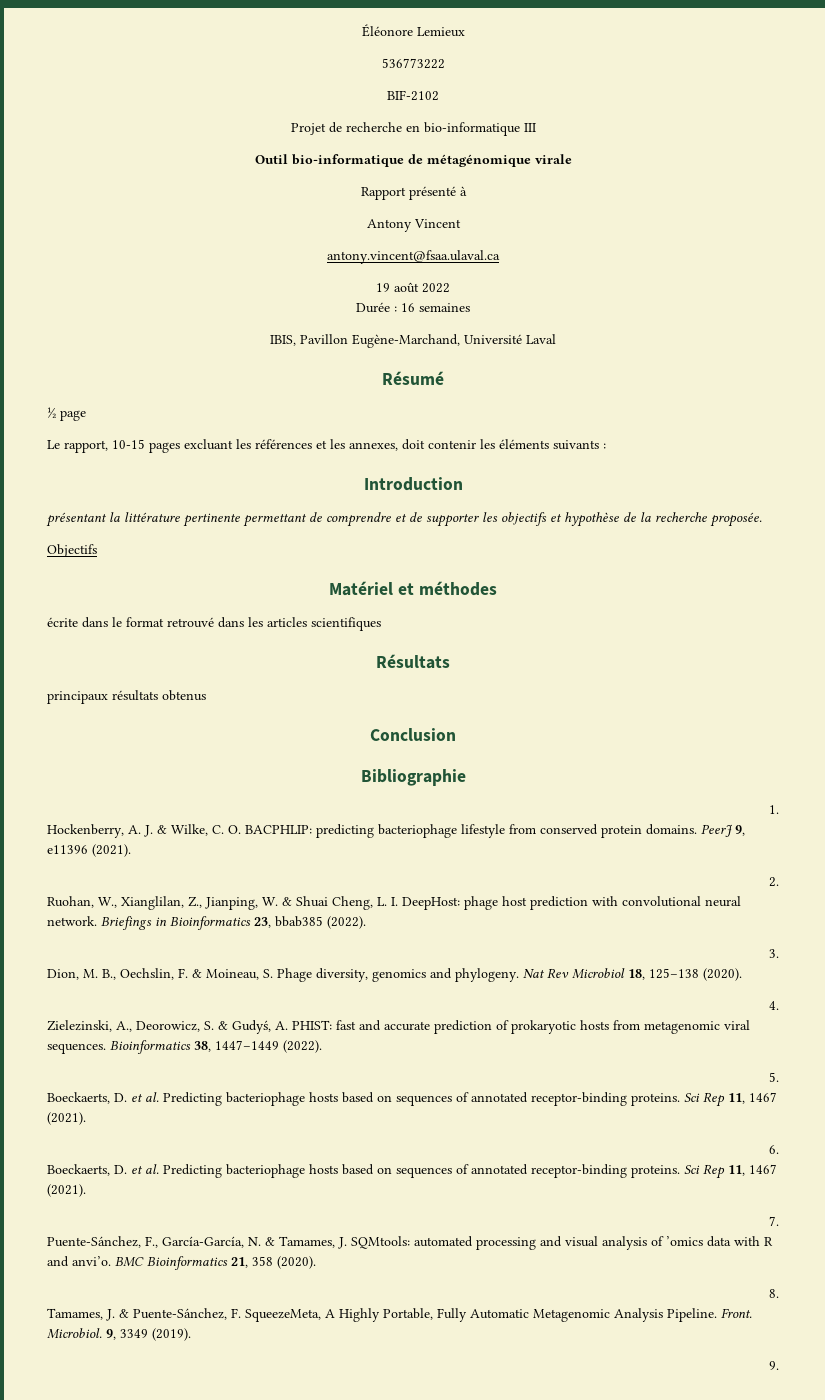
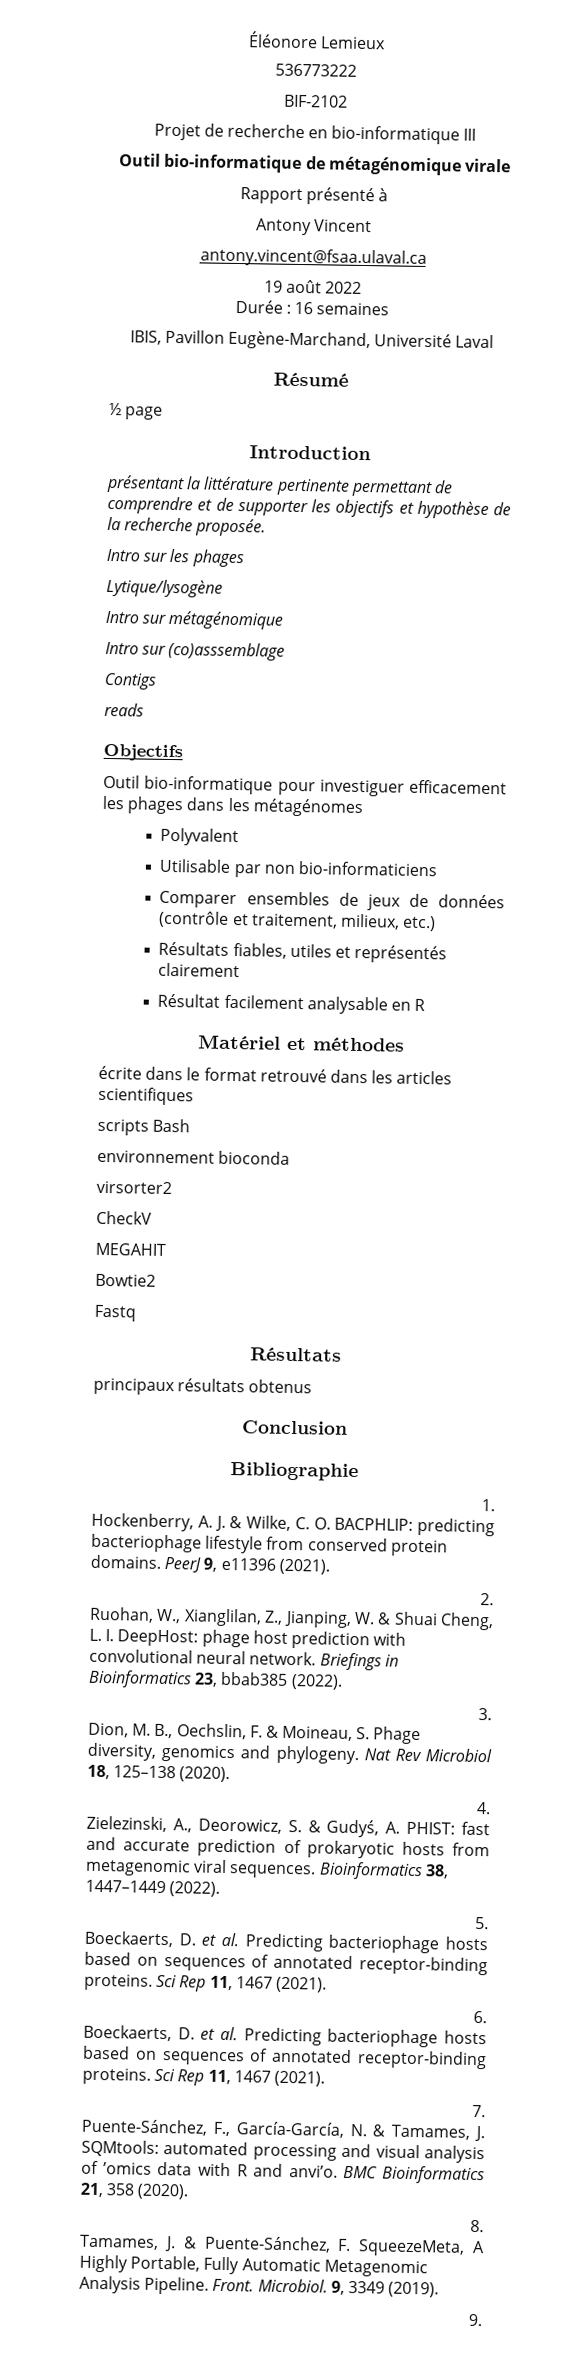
- Le rapport, 10-15 pages excluant les références et les annexes, doit contenir les éléments suivants :
+ Intro sur les phages
+ Lytique/lysogène
+ Intro sur métagénomique
+ Intro sur (co)asssemblage
+ Contigs
+ reads
  Objectifs
+ Outil bio-informatique pour investiguer efficacement les phages dans les métagénomes
+ Polyvalent
+ Utilisable par non bio-informaticiens
+ Comparer ensembles de jeux de données (contrôle et traitement, milieux, etc.)
+ Résultats fiables, utiles et représentés clairement
+ Résultat facilement analysable en R
+ scripts Bash
+ environnement bioconda
+ virsorter2
+ CheckV
+ MEGAHIT
+ Bowtie2
+ Fastq

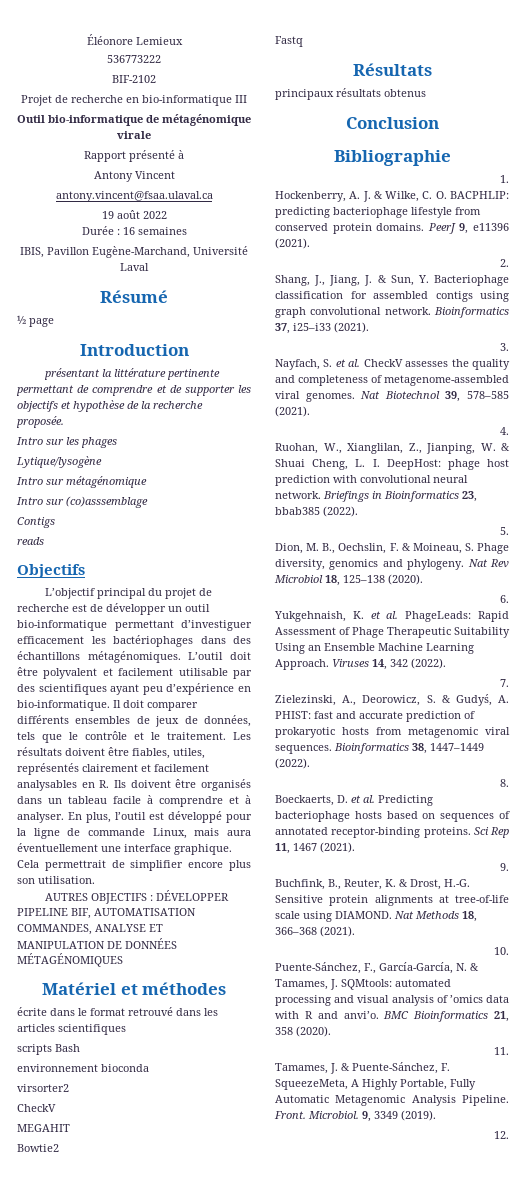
- Outil bio-informatique pour investiguer efficacement les phages dans les métagénomes
- Polyvalent
- Utilisable par non bio-informaticiens
- Comparer ensembles de jeux de données (contrôle et traitement, milieux, etc.)
- Résultats fiables, utiles et représentés clairement
- Résultat facilement analysable en R
+ L’objectif principal du projet de recherche est de développer un outil bio-informatique permettant d’investiguer efficacement les bactériophages dans des échantillons métagénomiques. L’outil doit être polyvalent et facilement utilisable par des scientifiques ayant peu d’expérience en bio-informatique. Il doit comparer différents ensembles de jeux de données, tels que le contrôle et le traitement. Les résultats doivent être fiables, utiles, représentés clairement et facilement analysables en R. Ils doivent être organisés dans un tableau facile à comprendre et à analyser. En plus, l’outil est développé pour la ligne de commande Linux, mais aura éventuellement une interface graphique. Cela permettrait de simplifier encore plus son utilisation.
+ AUTRES OBJECTIFS : DÉVELOPPER PIPELINE BIF, AUTOMATISATION COMMANDES, ANALYSE ET MANIPULATION DE DONNÉES MÉTAGÉNOMIQUES
+ Shang, J., Jiang, J. & Sun, Y. Bacteriophage classification for assembled contigs using graph convolutional network. Bioinformatics 37, i25–i33 (2021).
+ 3.
+ Nayfach, S. et al. CheckV assesses the quality and completeness of metagenome-assembled viral genomes. Nat Biotechnol 39, 578–585 (2021).
+ 4.
- 3.
+ 5.
- 4.
+ 6.
+ Yukgehnaish, K. et al. PhageLeads: Rapid Assessment of Phage Therapeutic Suitability Using an Ensemble Machine Learning Approach. Viruses 14, 342 (2022).
+ 7.
- 5.
+ 8.
- 6.
- Boeckaerts, D. et al. Predicting bacteriophage hosts based on sequences of annotated receptor-binding proteins. Sci Rep 11, 1467 (2021).
- 7.
+ 9.
+ Buchfink, B., Reuter, K. & Drost, H.-G. Sensitive protein alignments at tree-of-life scale using DIAMOND. Nat Methods 18, 366–368 (2021).
+ 10.
- 8.
+ 11.
- 9.
+ 12.

